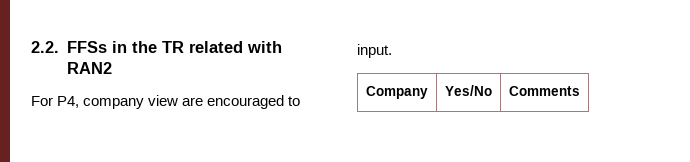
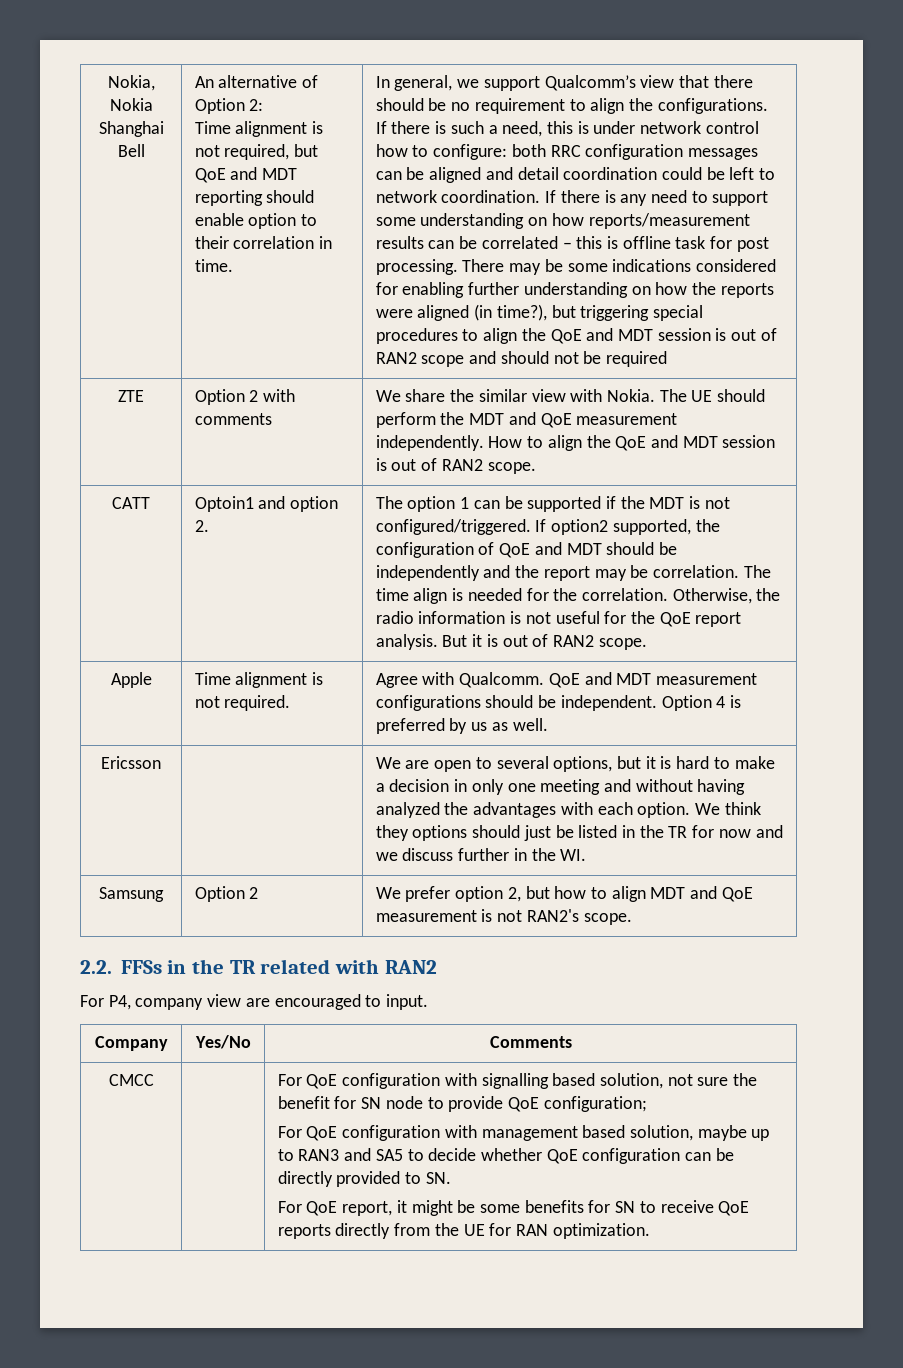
+ Nokia, Nokia Shanghai Bell | An alternative of Option 2:
+ Time alignment is not required, but QoE and MDT reporting should enable option to their correlation in time. | In general, we support Qualcomm’s view that there should be no requirement to align the configurations. If there is such a need, this is under network control how to configure: both RRC configuration messages can be aligned and detail coordination could be left to network coordination. If there is any need to support some understanding on how reports/measurement results can be correlated – this is offline task for post processing. There may be some indications considered for enabling further understanding on how the reports were aligned (in time?), but triggering special procedures to align the QoE and MDT session is out of RAN2 scope and should not be required
+ ZTE | Option 2 with comments | We share the similar view with Nokia. The UE should perform the MDT and QoE measurement independently. How to align the QoE and MDT session is out of RAN2 scope.
+ CATT | Optoin1 and option 2. | The option 1 can be supported if the MDT is not configured/triggered. If option2 supported, the configuration of QoE and MDT should be independently and the report may be correlation. The time align is needed for the correlation. Otherwise, the radio information is not useful for the QoE report analysis. But it is out of RAN2 scope.
+ Apple | Time alignment is not required. | Agree with Qualcomm. QoE and MDT measurement configurations should be independent. Option 4 is preferred by us as well.
+ Ericsson | | We are open to several options, but it is hard to make a decision in only one meeting and without having analyzed the advantages with each option. We think they options should just be listed in the TR for now and we discuss further in the WI.
+ Samsung | Option 2 | We prefer option 2, but how to align MDT and QoE measurement is not RAN2's scope.
+ CMCC | | For QoE configuration with signalling based solution, not sure the benefit for SN node to provide QoE configuration;
+ For QoE configuration with management based solution, maybe up to RAN3 and SA5 to decide whether QoE configuration can be directly provided to SN.
+ For QoE report, it might be some benefits for SN to receive QoE reports directly from the UE for RAN optimization.

